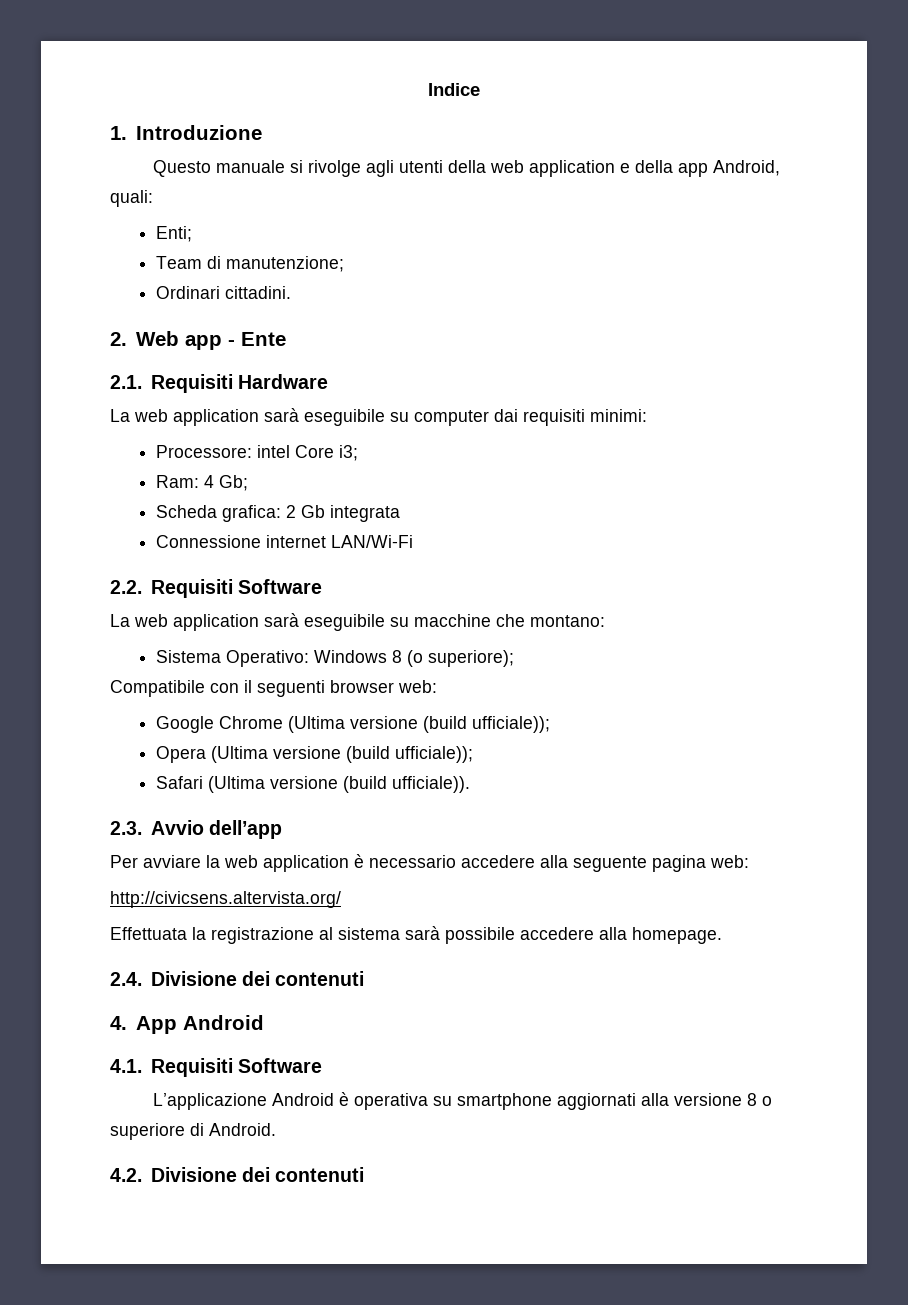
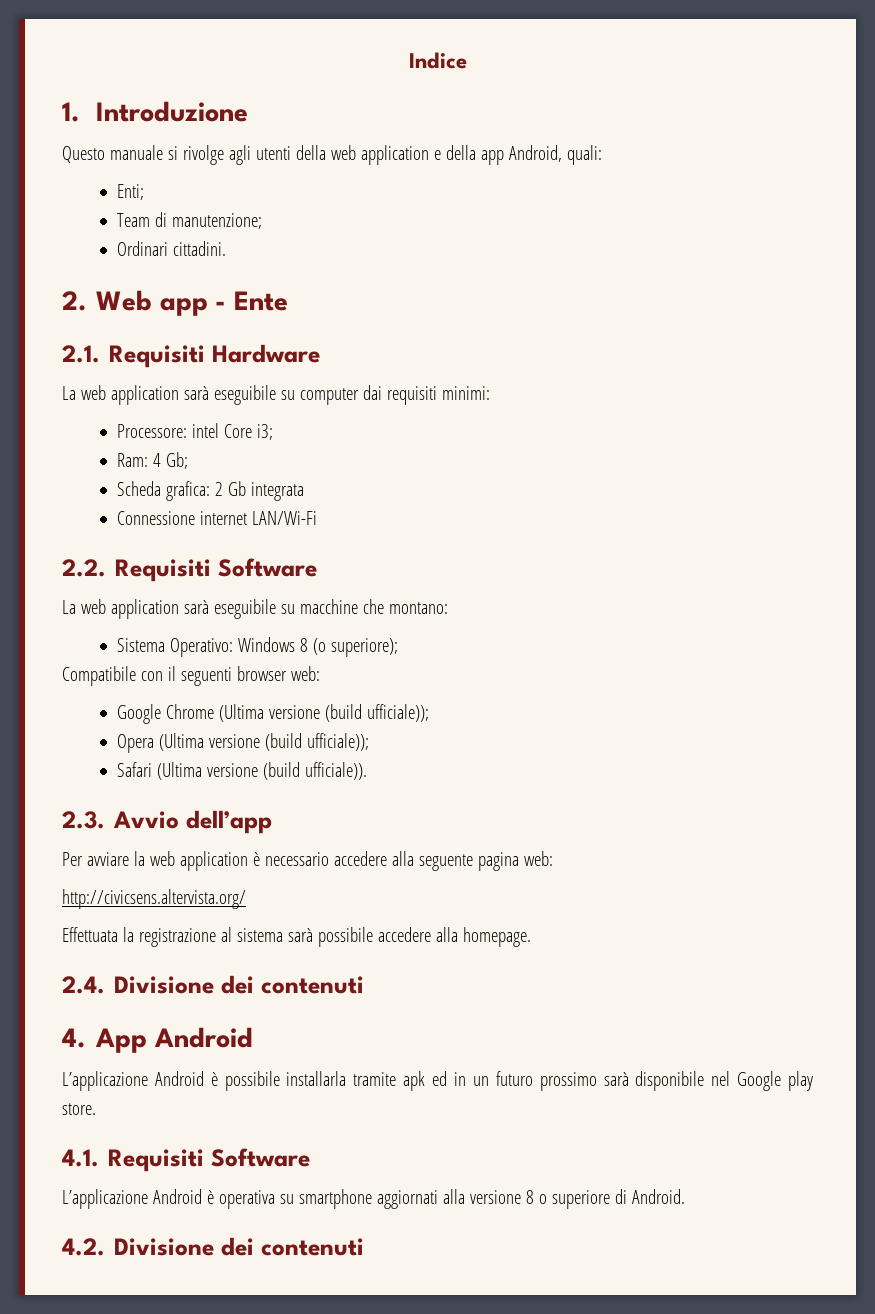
+ L’applicazione Android è possibile installarla tramite apk ed in un futuro prossimo sarà disponibile nel Google play store.

